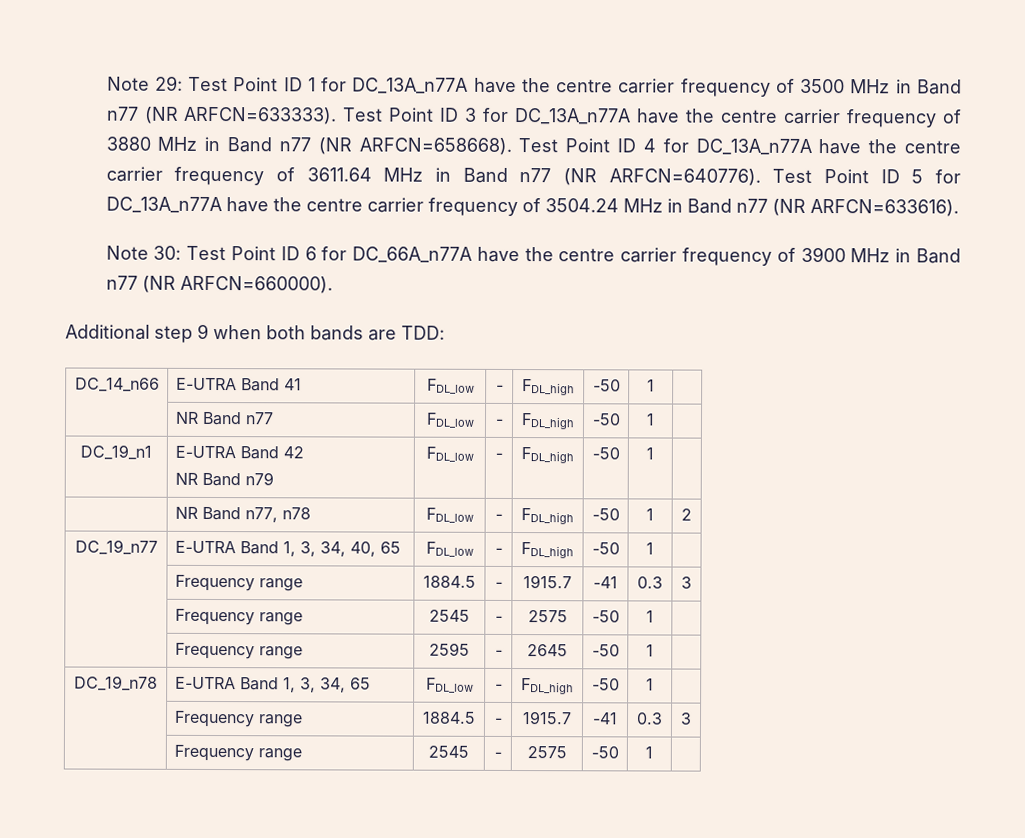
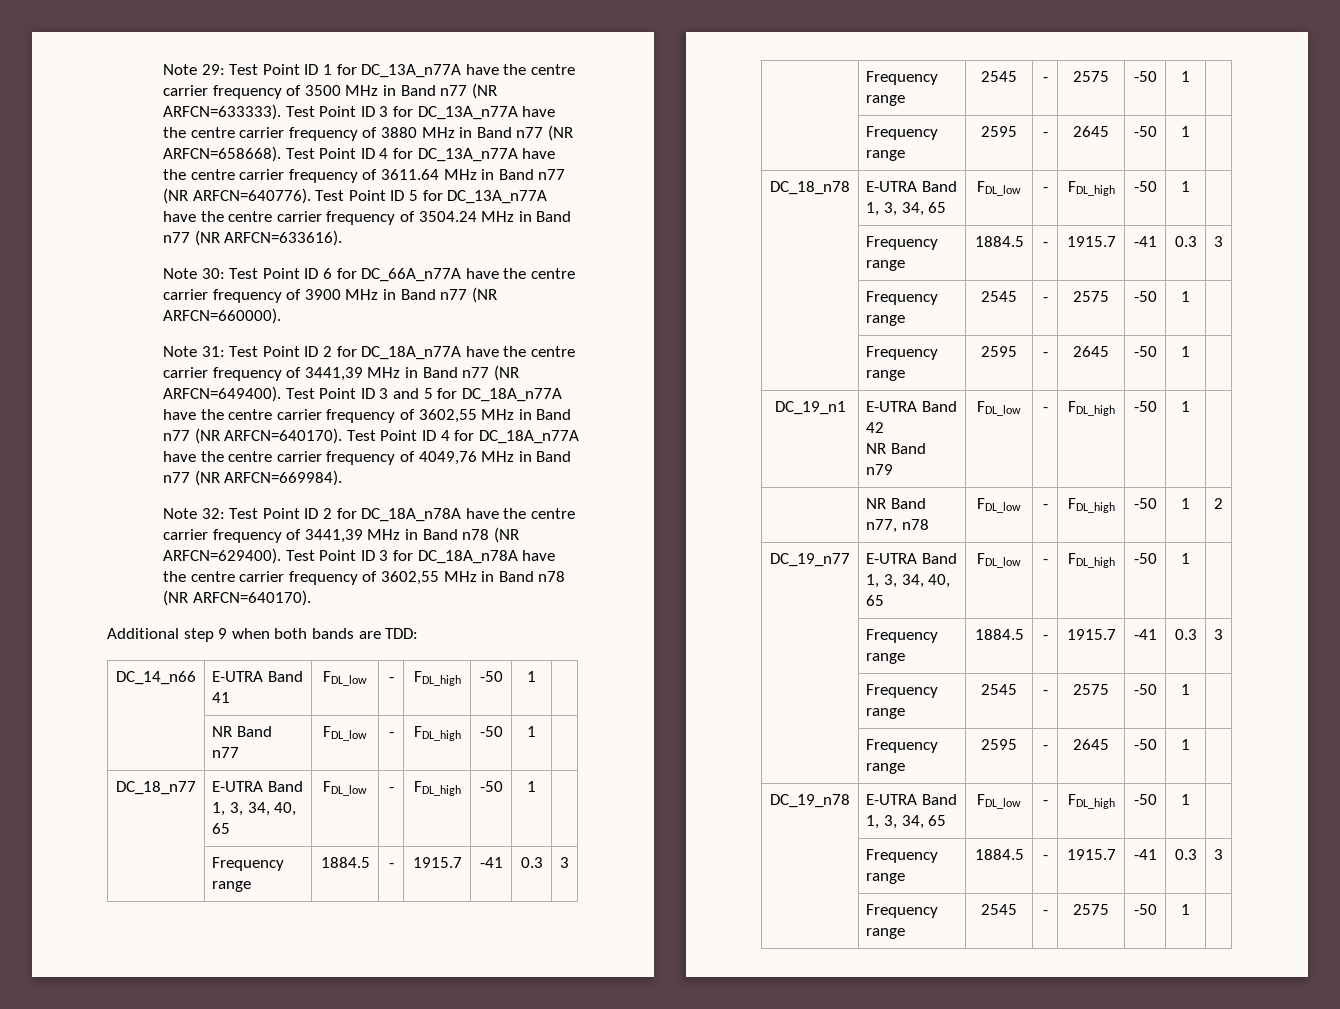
+ Note 31: Test Point ID 2 for DC_18A_n77A have the centre carrier frequency of 3441,39 MHz in Band n77 (NR ARFCN=649400). Test Point ID 3 and 5 for DC_18A_n77A have the centre carrier frequency of 3602,55 MHz in Band n77 (NR ARFCN=640170). Test Point ID 4 for DC_18A_n77A have the centre carrier frequency of 4049,76 MHz in Band n77 (NR ARFCN=669984).
+ Note 32: Test Point ID 2 for DC_18A_n78A have the centre carrier frequency of 3441,39 MHz in Band n78 (NR ARFCN=629400). Test Point ID 3 for DC_18A_n78A have the centre carrier frequency of 3602,55 MHz in Band n78 (NR ARFCN=640170).
+ DC_18_n77 | E-UTRA Band 1, 3, 34, 40, 65 | FDL_low | - | FDL_high | -50 | 1 |
+ | Frequency range | 1884.5 | - | 1915.7 | -41 | 0.3 | 3
+ | Frequency range | 2545 | - | 2575 | -50 | 1 |
+ | Frequency range | 2595 | - | 2645 | -50 | 1 |
+ DC_18_n78 | E-UTRA Band 1, 3, 34, 65 | FDL_low | - | FDL_high | -50 | 1 |
+ | Frequency range | 1884.5 | - | 1915.7 | -41 | 0.3 | 3
+ | Frequency range | 2545 | - | 2575 | -50 | 1 |
+ | Frequency range | 2595 | - | 2645 | -50 | 1 |

